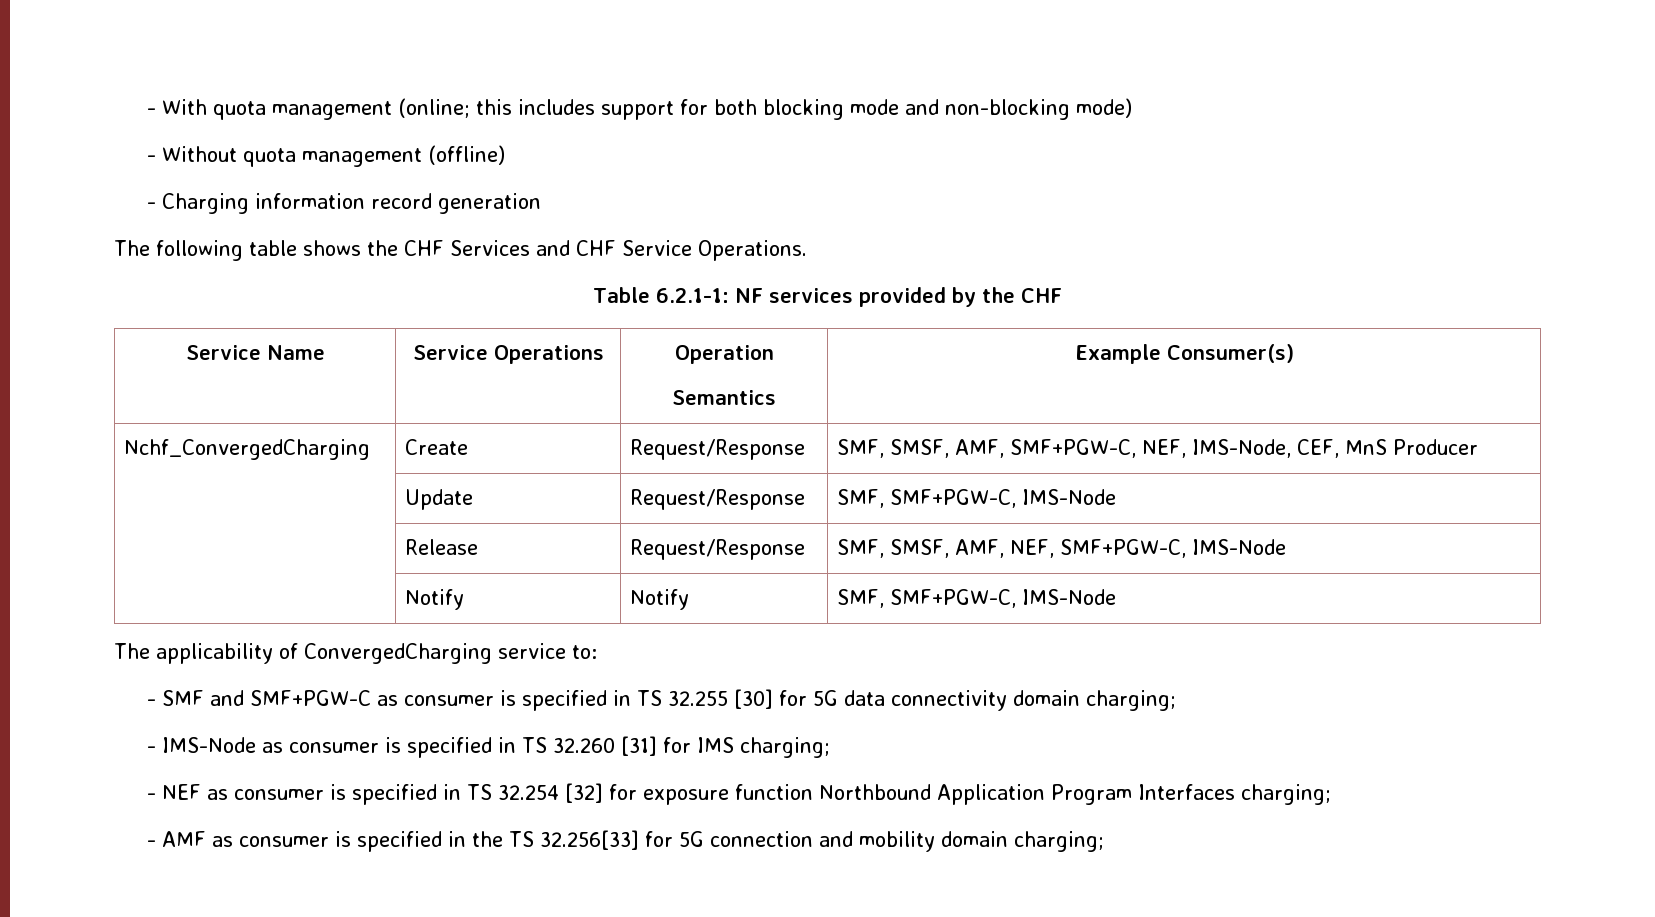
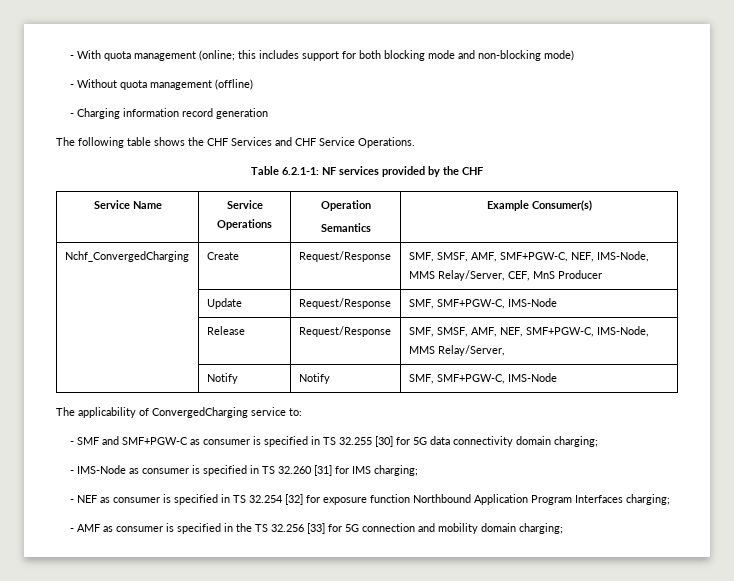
- Nchf_ConvergedCharging | Create | Request/Response | SMF, SMSF, AMF, SMF+PGW-C, NEF, IMS-Node, CEF, MnS Producer
+ Nchf_ConvergedCharging | Create | Request/Response | SMF, SMSF, AMF, SMF+PGW-C, NEF, IMS-Node, MMS Relay/Server, CEF, MnS Producer
- | Release | Request/Response | SMF, SMSF, AMF, NEF, SMF+PGW-C, IMS-Node
+ | Release | Request/Response | SMF, SMSF, AMF, NEF, SMF+PGW-C, IMS-Node, MMS Relay/Server,
- - AMF as consumer is specified in the TS 32.256[33] for 5G connection and mobility domain charging;
+ - AMF as consumer is specified in the TS 32.256 [33] for 5G connection and mobility domain charging;

